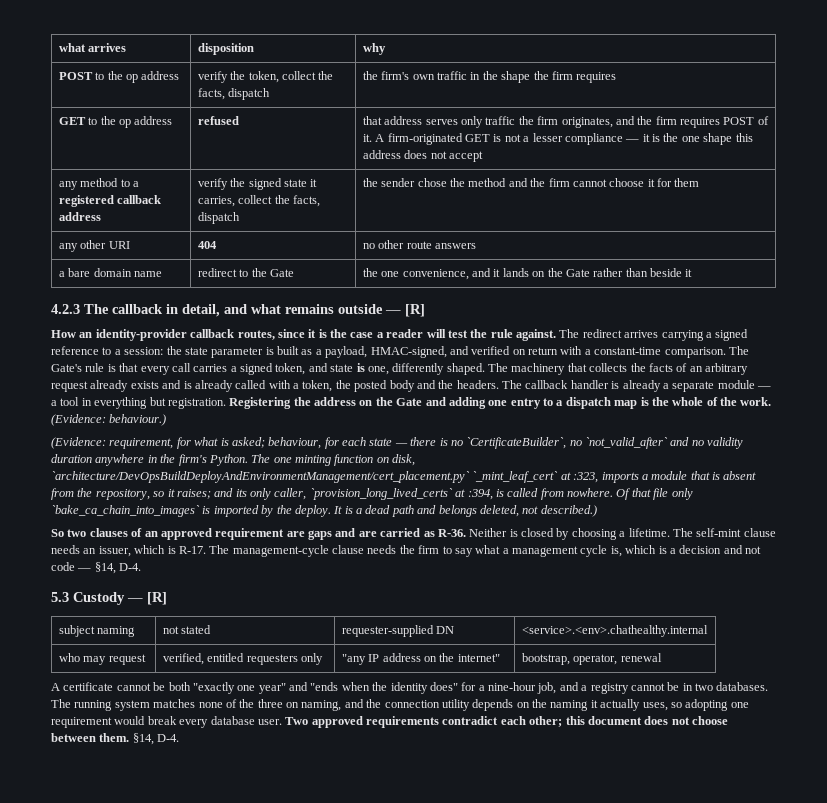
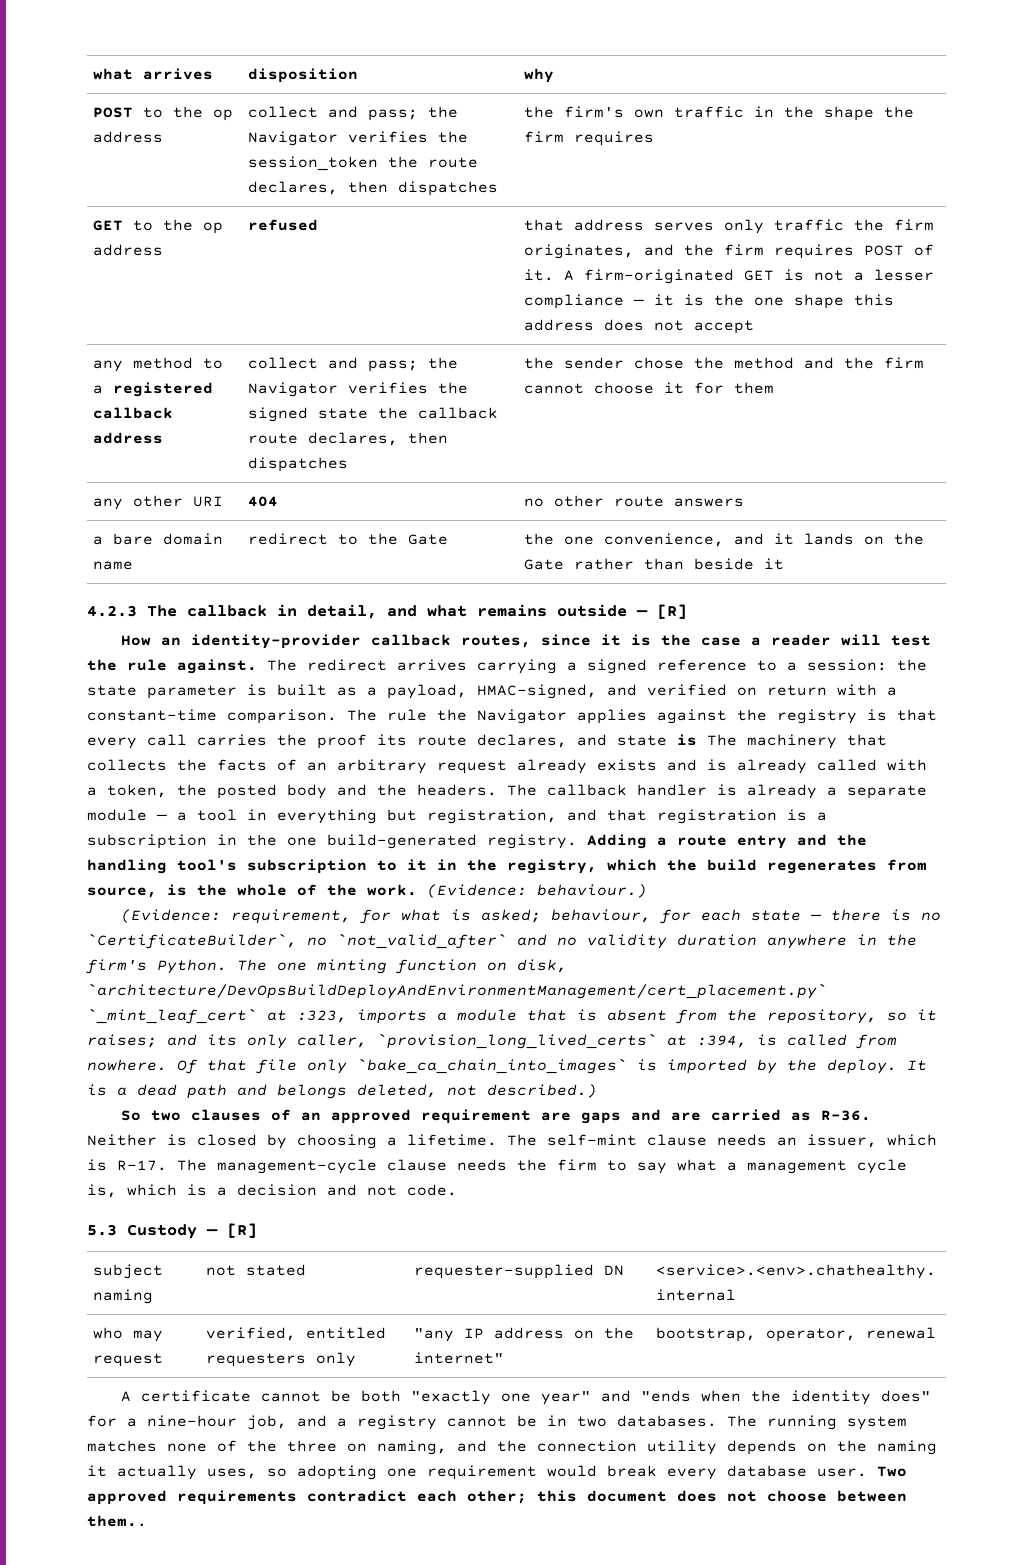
- POST to the op address | verify the token, collect the facts, dispatch | the firm's own traffic in the shape the firm requires
+ POST to the op address | collect and pass; the Navigator verifies the session_token the route declares, then dispatches | the firm's own traffic in the shape the firm requires
- any method to a registered callback address | verify the signed state it carries, collect the facts, dispatch | the sender chose the method and the firm cannot choose it for them
+ any method to a registered callback address | collect and pass; the Navigator verifies the signed state the callback route declares, then dispatches | the sender chose the method and the firm cannot choose it for them
- The Gate's rule is that every call carries a signed token, and state is one, differently shaped. The machinery that collects the facts of an arbitrary request already exists and is already called with a token, the posted body and the headers.
+ The rule the Navigator applies against the registry is that every call carries the proof its route declares, and state is The machinery that collects the facts of an arbitrary request already exists and is already called with a token, the posted body and the headers.
- The callback handler is already a separate module — a tool in everything but registration. Registering the address on the Gate and adding one entry to a dispatch map is the whole of the work.
+ The callback handler is already a separate module — a tool in everything but registration, and that registration is a subscription in the one build-generated registry. Adding a route entry and the handling tool's subscription to it in the registry, which the build regenerates from source, is the whole of the work.
- The management-cycle clause needs the firm to say what a management cycle is, which is a decision and not code — §14, D-4.
+ The management-cycle clause needs the firm to say what a management cycle is, which is a decision and not code.
- Two approved requirements contradict each other; this document does not choose between them. §14, D-4.
+ Two approved requirements contradict each other; this document does not choose between them..

